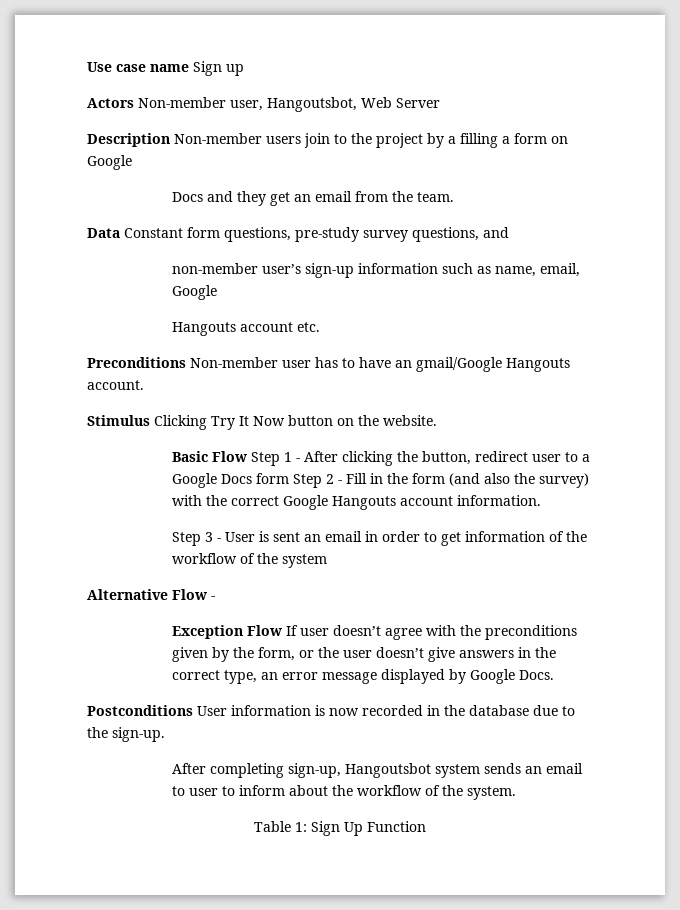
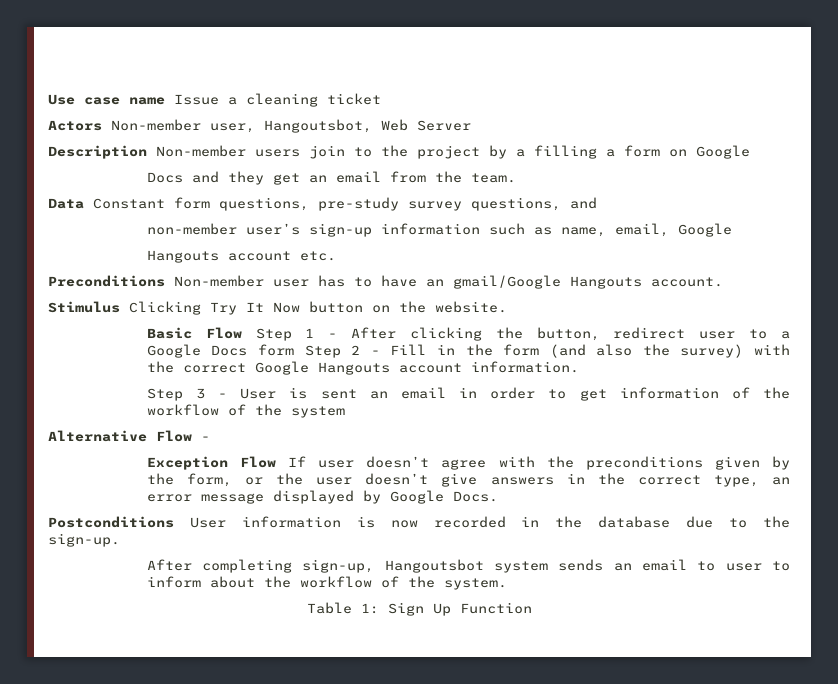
- Use case name Sign up
+ Use case name Issue a cleaning ticket

